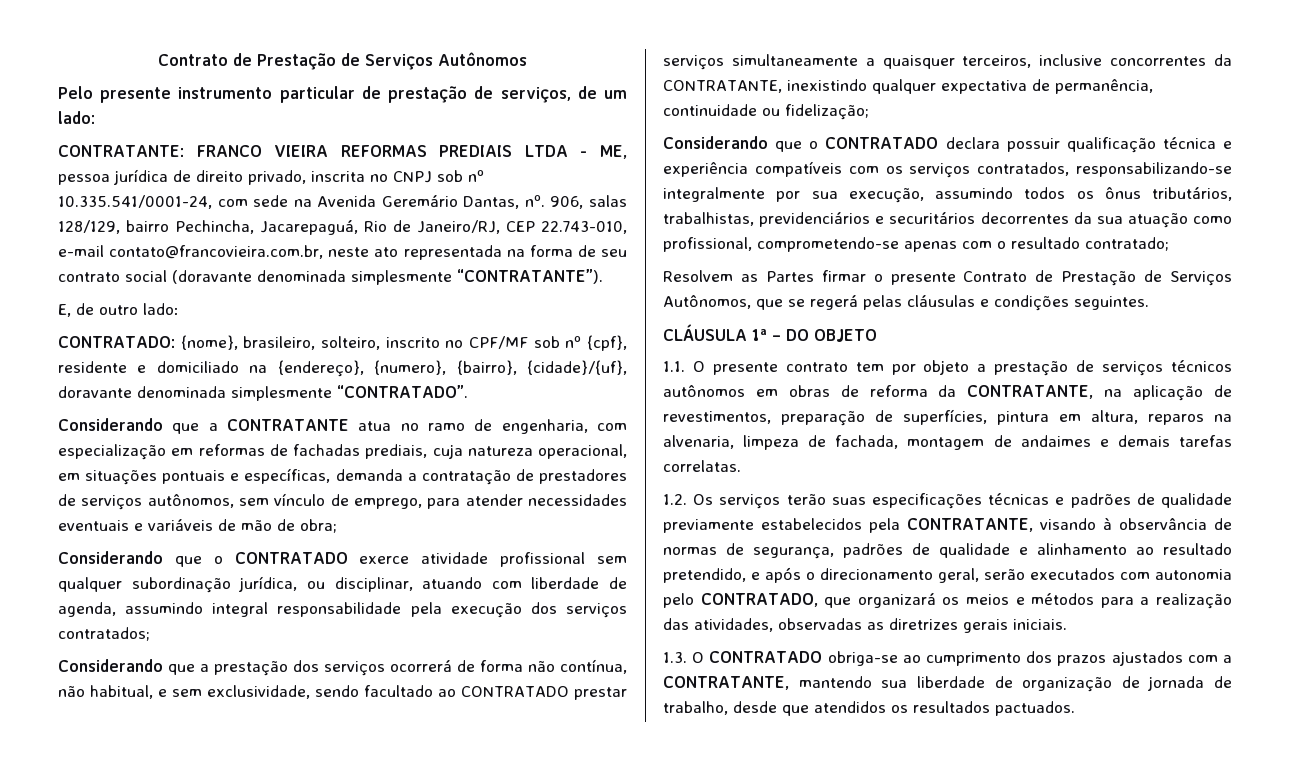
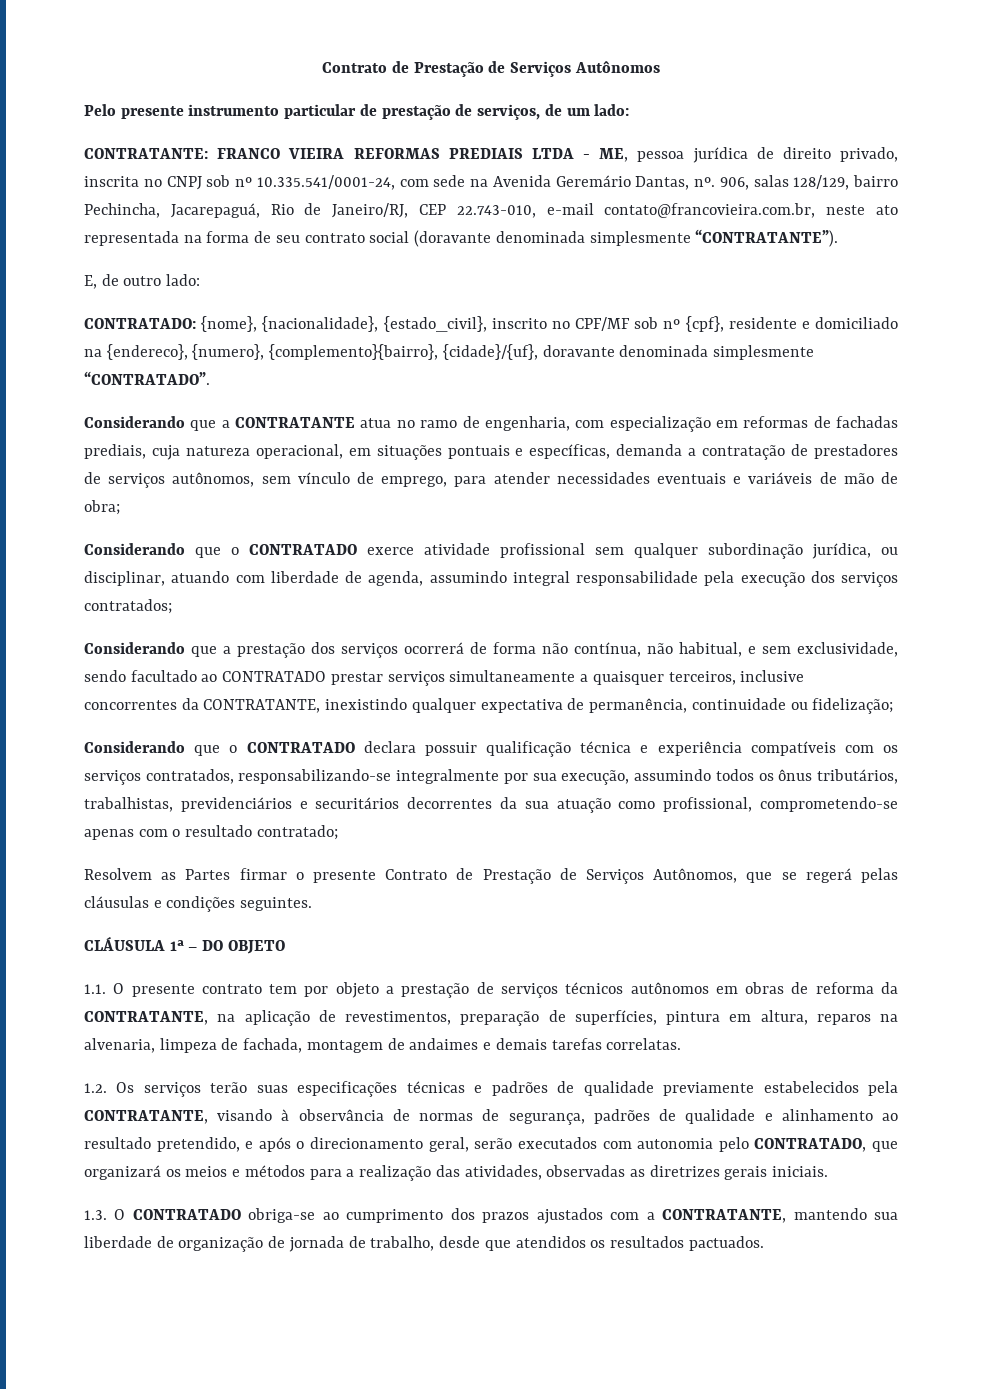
- CONTRATADO: {nome}, brasileiro, solteiro, inscrito no CPF/MF sob nº {cpf}, residente e domiciliado na {endereço}, {numero}, {bairro}, {cidade}/{uf}, doravante denominada simplesmente “CONTRATADO”.
+ CONTRATADO: {nome}, {nacionalidade}, {estado_civil}, inscrito no CPF/MF sob nº {cpf}, residente e domiciliado na {endereco}, {numero}, {complemento}{bairro}, {cidade}/{uf}, doravante denominada simplesmente “CONTRATADO”.

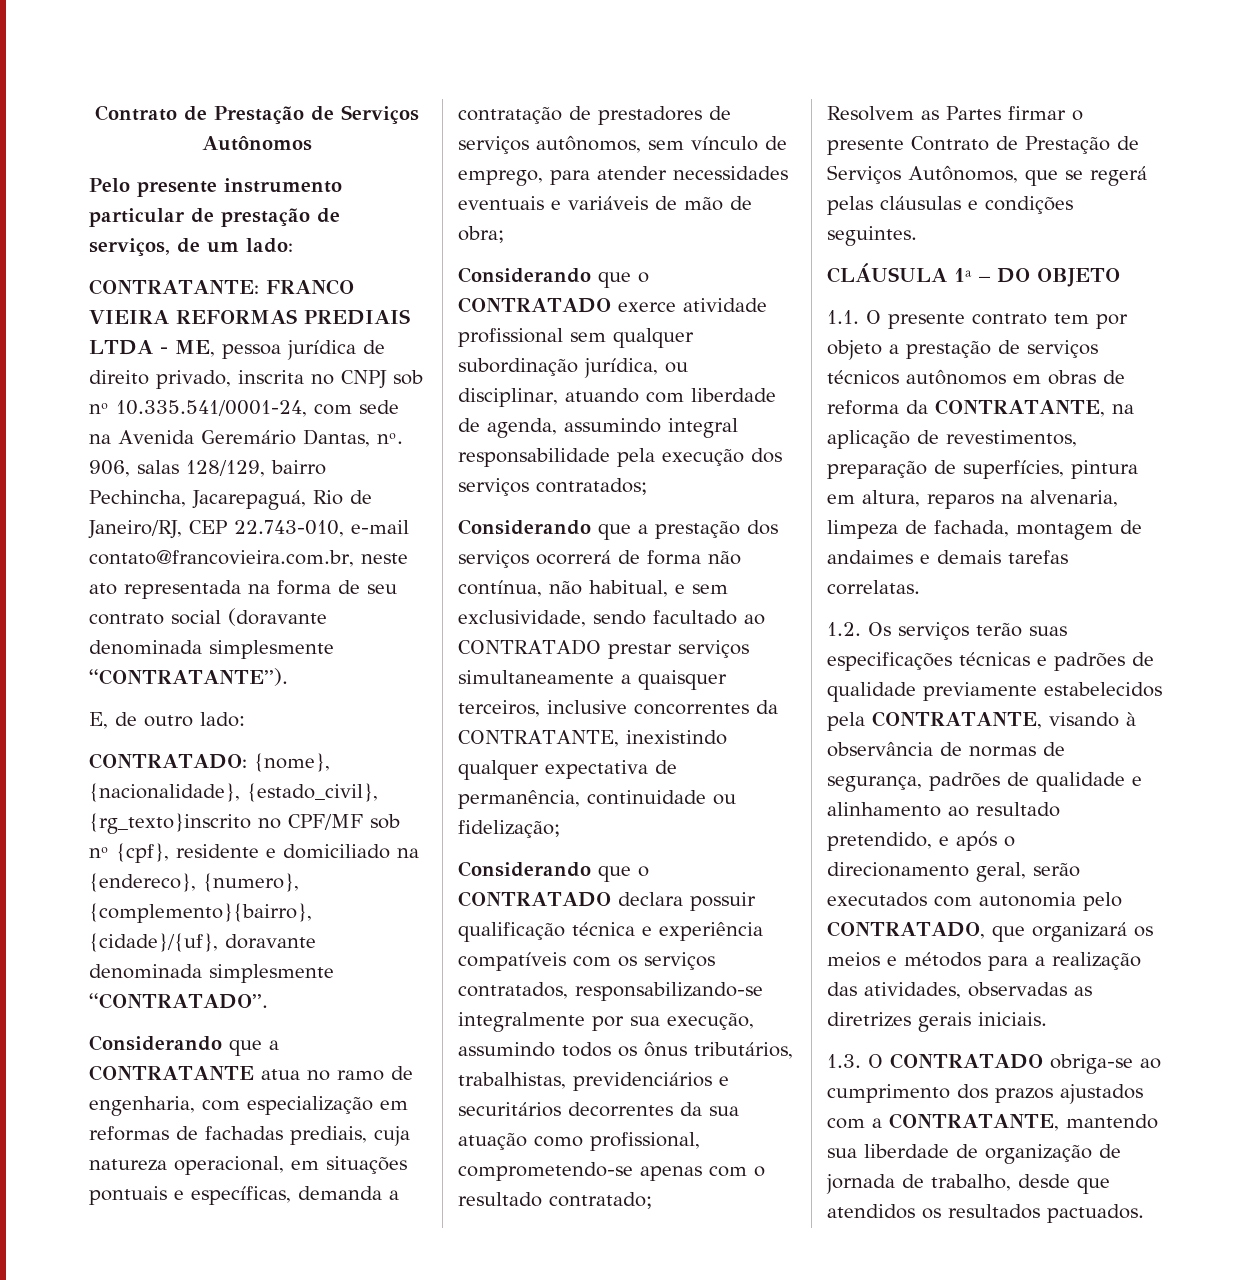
- CONTRATADO: {nome}, {nacionalidade}, {estado_civil}, inscrito no CPF/MF sob nº {cpf}, residente e domiciliado na {endereco}, {numero}, {complemento}{bairro}, {cidade}/{uf}, doravante denominada simplesmente “CONTRATADO”.
+ CONTRATADO: {nome}, {nacionalidade}, {estado_civil}, {rg_texto}inscrito no CPF/MF sob nº {cpf}, residente e domiciliado na {endereco}, {numero}, {complemento}{bairro}, {cidade}/{uf}, doravante denominada simplesmente “CONTRATADO”.

